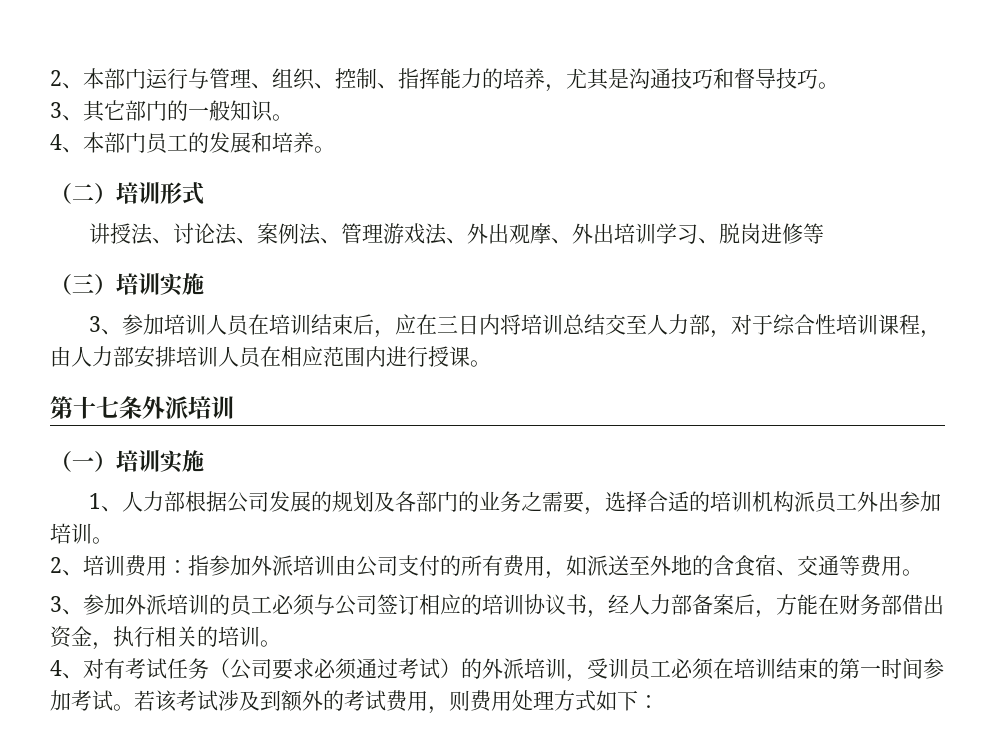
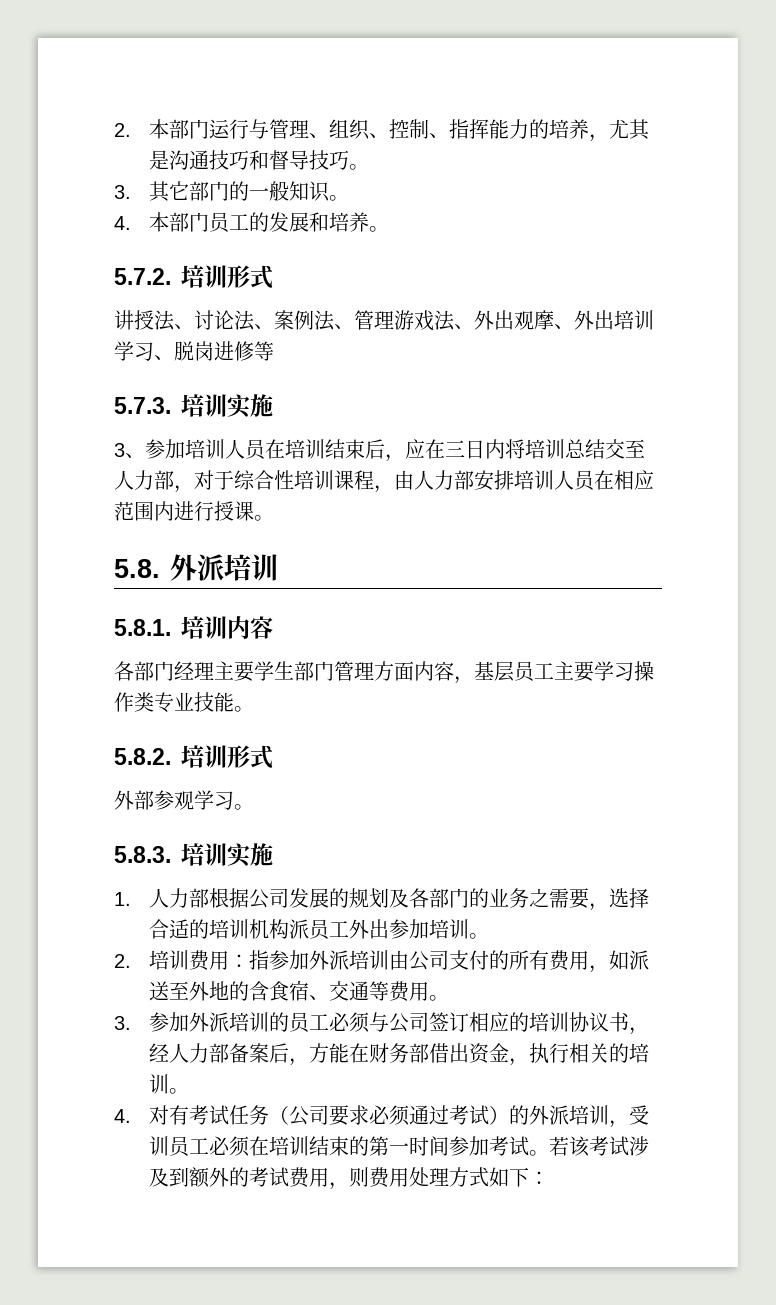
- 2、本部门运行与管理、组织、控制、指挥能力的培养，尤其是沟通技巧和督导技巧。
+ 2.本部门运行与管理、组织、控制、指挥能力的培养，尤其是沟通技巧和督导技巧。
- 3、其它部门的一般知识。
+ 3.其它部门的一般知识。
- 4、本部门员工的发展和培养。
+ 4.本部门员工的发展和培养。
- （二）培训形式
+ 5.7.2.培训形式
- （三）培训实施
+ 5.7.3.培训实施
- 第十七条外派培训
+ 5.8.外派培训
- （一）培训实施
- 1、人力部根据公司发展的规划及各部门的业务之需要，选择合适的培训机构派员工外出参加培训。
+ 5.8.1.培训内容
+ 各部门经理主要学生部门管理方面内容，基层员工主要学习操作类专业技能。
+ 5.8.2.培训形式
+ 外部参观学习。
+ 5.8.3.培训实施
+ 1.人力部根据公司发展的规划及各部门的业务之需要，选择合适的培训机构派员工外出参加培训。
- 2、培训费用：指参加外派培训由公司支付的所有费用，如派送至外地的含食宿、交通等费用。
+ 2.培训费用：指参加外派培训由公司支付的所有费用，如派送至外地的含食宿、交通等费用。
- 3、参加外派培训的员工必须与公司签订相应的培训协议书，经人力部备案后，方能在财务部借出资金，执行相关的培训。
+ 3.参加外派培训的员工必须与公司签订相应的培训协议书，经人力部备案后，方能在财务部借出资金，执行相关的培训。
- 4、对有考试任务（公司要求必须通过考试）的外派培训，受训员工必须在培训结束的第一时间参加考试。
+ 4.对有考试任务（公司要求必须通过考试）的外派培训，受训员工必须在培训结束的第一时间参加考试。

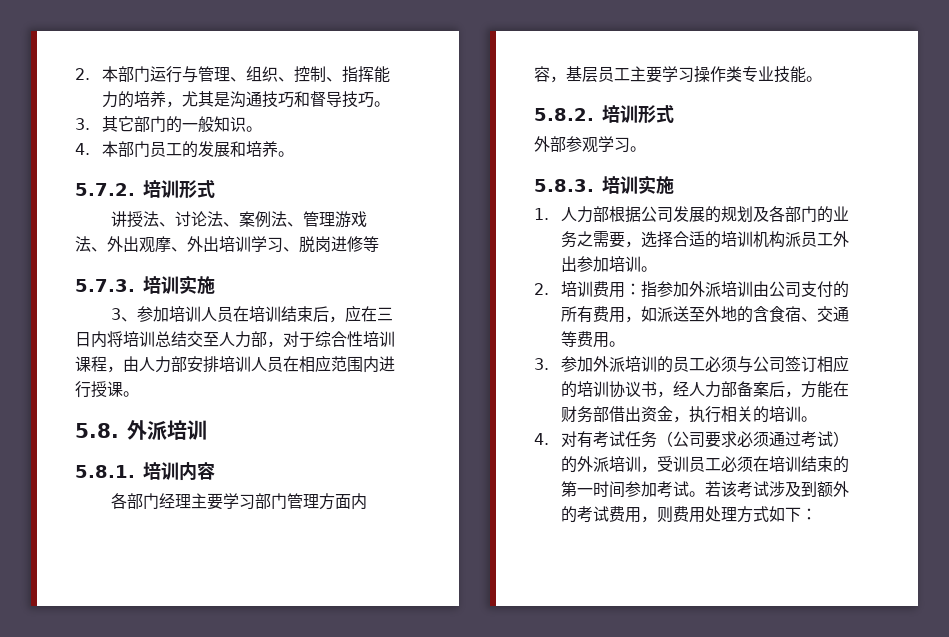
- 各部门经理主要学生部门管理方面内容，基层员工主要学习操作类专业技能。
+ 各部门经理主要学习部门管理方面内容，基层员工主要学习操作类专业技能。

